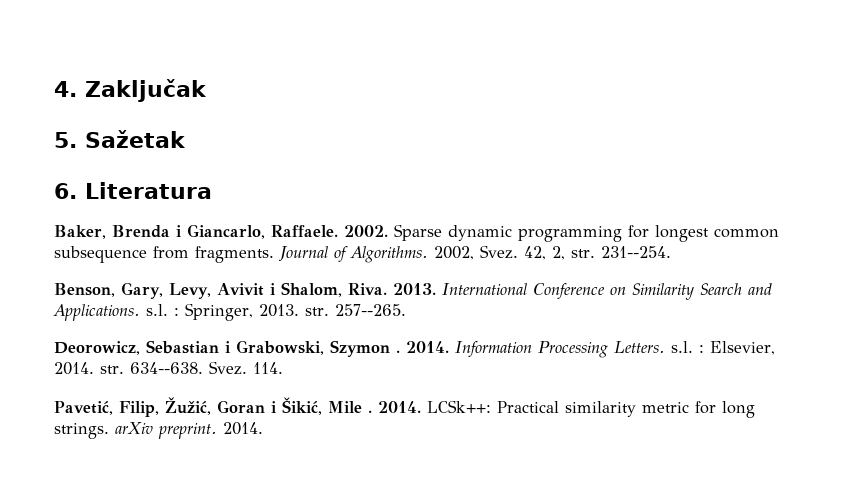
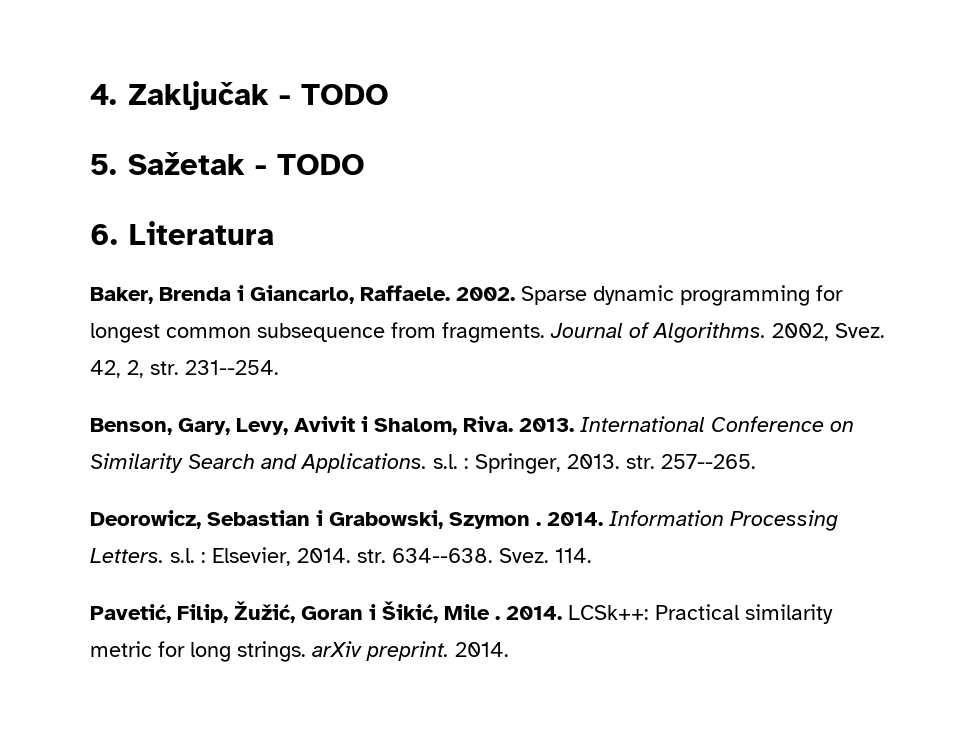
- 4. Zaključak
+ 4. Zaključak - TODO
- 5. Sažetak
+ 5. Sažetak - TODO

